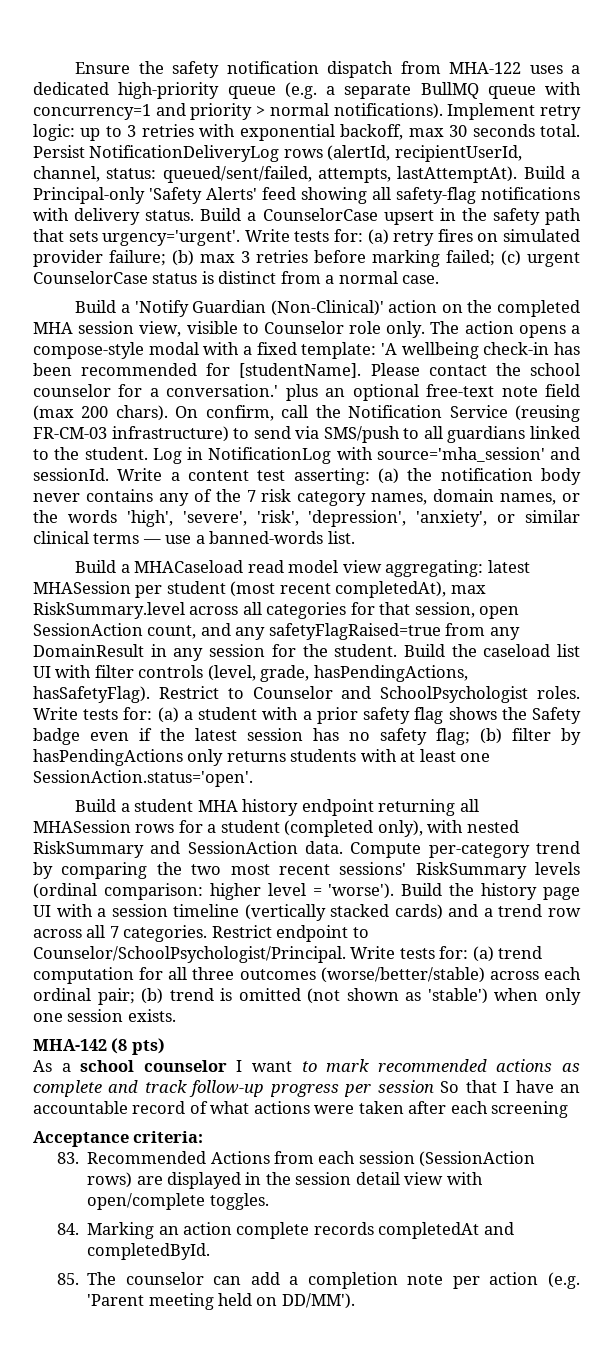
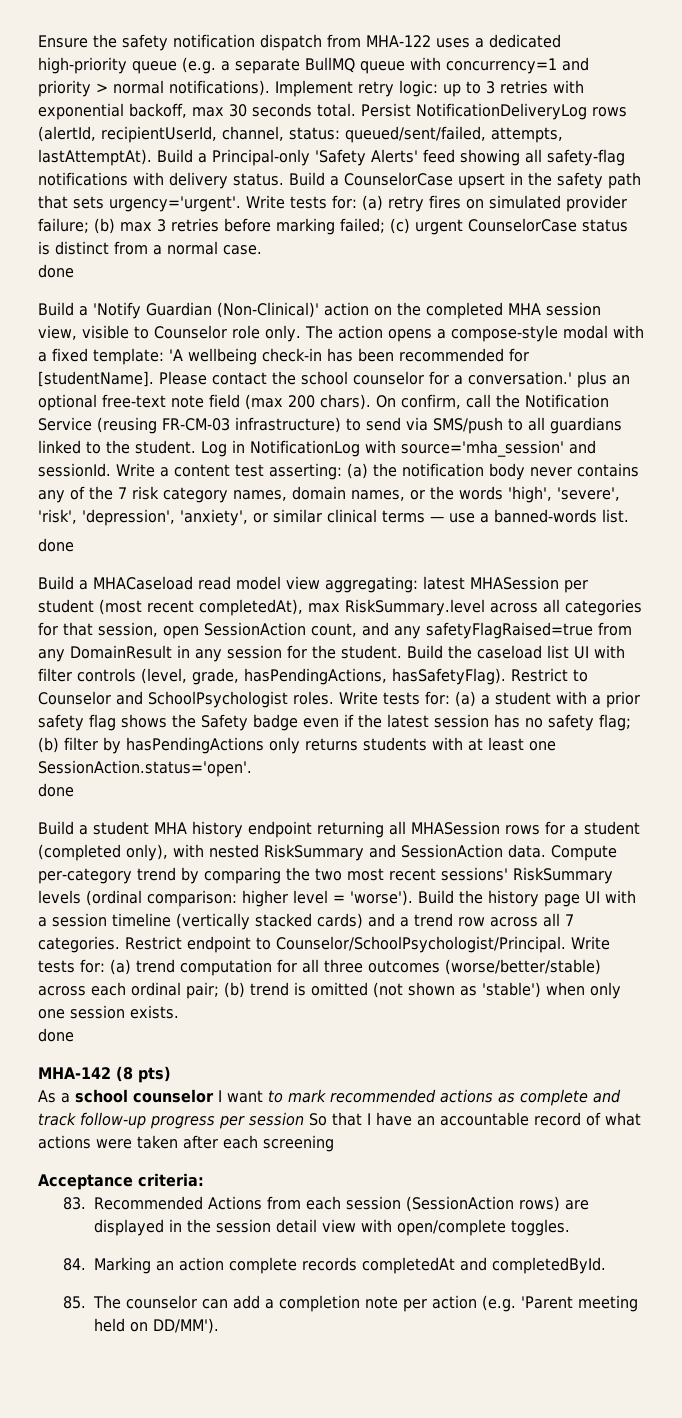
  Write tests for: (a) retry fires on simulated provider failure; (b) max 3 retries before marking failed; (c) urgent CounselorCase status is distinct from a normal case.
+ done
  Write a content test asserting: (a) the notification body never contains any of the 7 risk category names, domain names, or the words 'high', 'severe', 'risk', 'depression', 'anxiety', or similar clinical terms — use a banned-words list.
+ done
  Write tests for: (a) a student with a prior safety flag shows the Safety badge even if the latest session has no safety flag; (b) filter by hasPendingActions only returns students with at least one SessionAction.status='open'.
+ done
  Write tests for: (a) trend computation for all three outcomes (worse/better/stable) across each ordinal pair; (b) trend is omitted (not shown as 'stable') when only one session exists.
+ done

